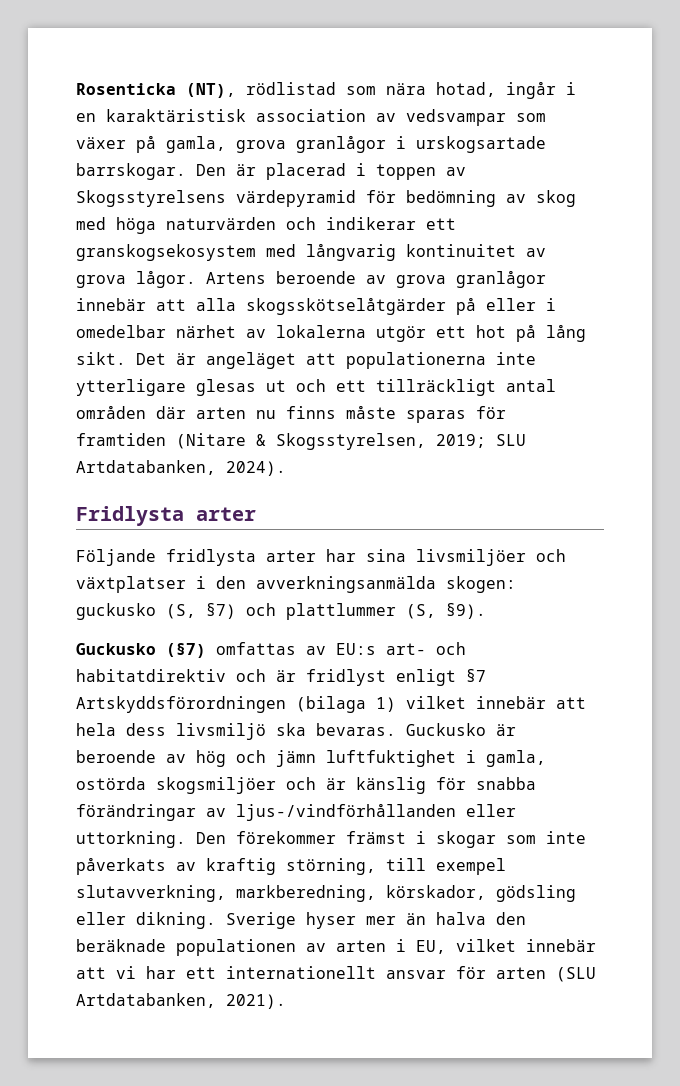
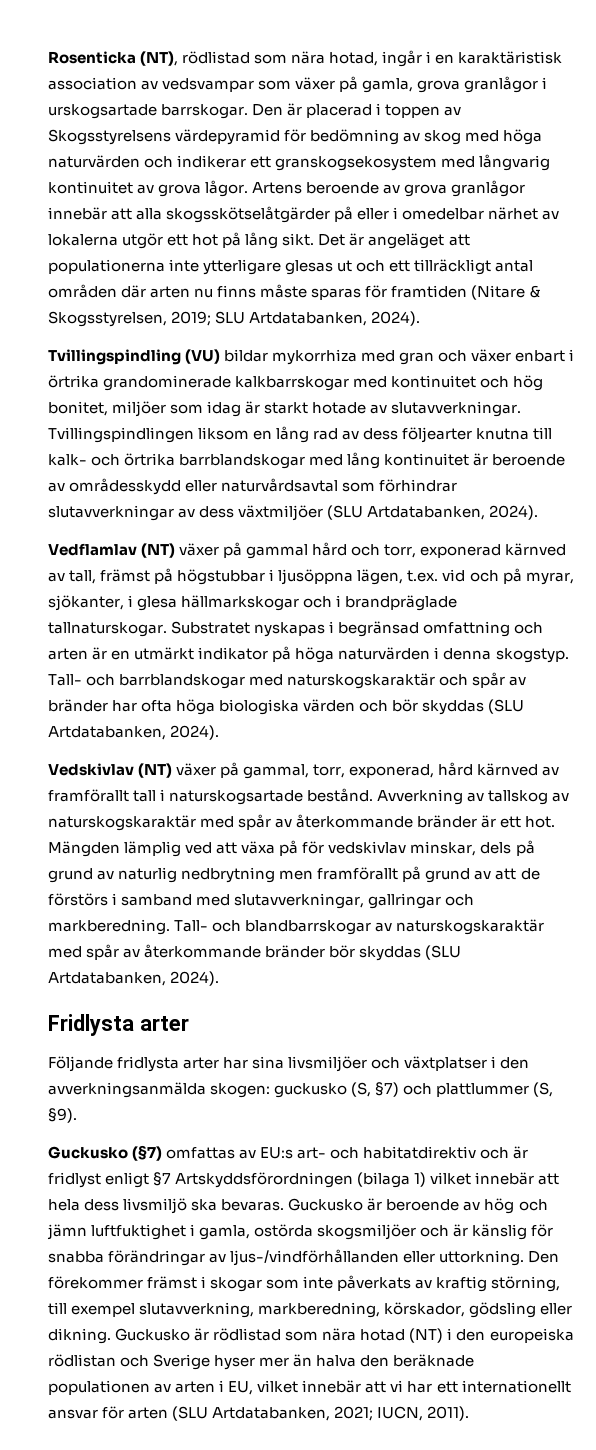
+ Tvillingspindling (VU) bildar mykorrhiza med gran och växer enbart i örtrika grandominerade kalkbarrskogar med kontinuitet och hög bonitet, miljöer som idag är starkt hotade av slutavverkningar. Tvillingspindlingen liksom en lång rad av dess följearter knutna till kalk- och örtrika barrblandskogar med lång kontinuitet är beroende av områdesskydd eller naturvårdsavtal som förhindrar slutavverkningar av dess växtmiljöer (SLU Artdatabanken, 2024).
+ Vedflamlav (NT) växer på gammal hård och torr, exponerad kärnved av tall, främst på högstubbar i ljusöppna lägen, t.ex. vid och på myrar, sjökanter, i glesa hällmarkskogar och i brandpräglade tallnaturskogar. Substratet nyskapas i begränsad omfattning och arten är en utmärkt indikator på höga naturvärden i denna skogstyp. Tall- och barrblandskogar med naturskogskaraktär och spår av bränder har ofta höga biologiska värden och bör skyddas (SLU Artdatabanken, 2024).
+ Vedskivlav (NT) växer på gammal, torr, exponerad, hård kärnved av framförallt tall i naturskogsartade bestånd. Avverkning av tallskog av naturskogskaraktär med spår av återkommande bränder är ett hot. Mängden lämplig ved att växa på för vedskivlav minskar, dels på grund av naturlig nedbrytning men framförallt på grund av att de förstörs i samband med slutavverkningar, gallringar och markberedning. Tall- och blandbarrskogar av naturskogskaraktär med spår av återkommande bränder bör skyddas (SLU Artdatabanken, 2024).
- Sverige hyser mer än halva den beräknade populationen av arten i EU, vilket innebär att vi har ett internationellt ansvar för arten (SLU Artdatabanken, 2021).
+ Guckusko är rödlistad som nära hotad (NT) i den europeiska rödlistan och Sverige hyser mer än halva den beräknade populationen av arten i EU, vilket innebär att vi har ett internationellt ansvar för arten (SLU Artdatabanken, 2021; IUCN, 2011).

